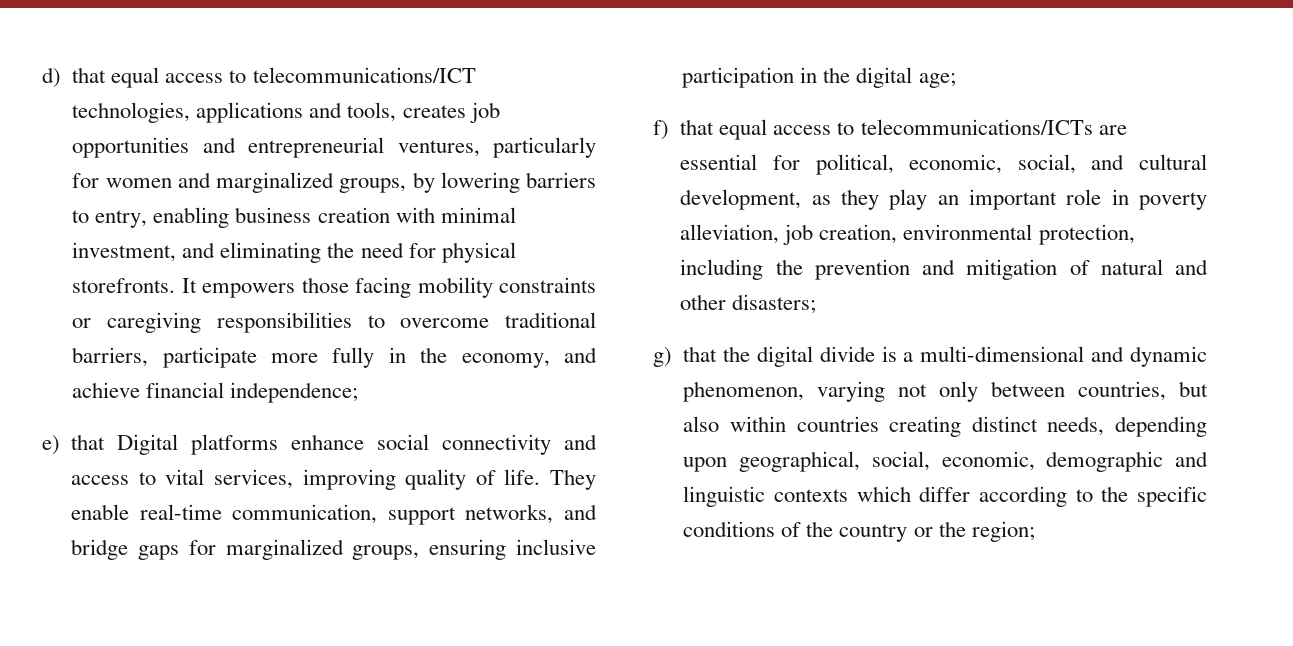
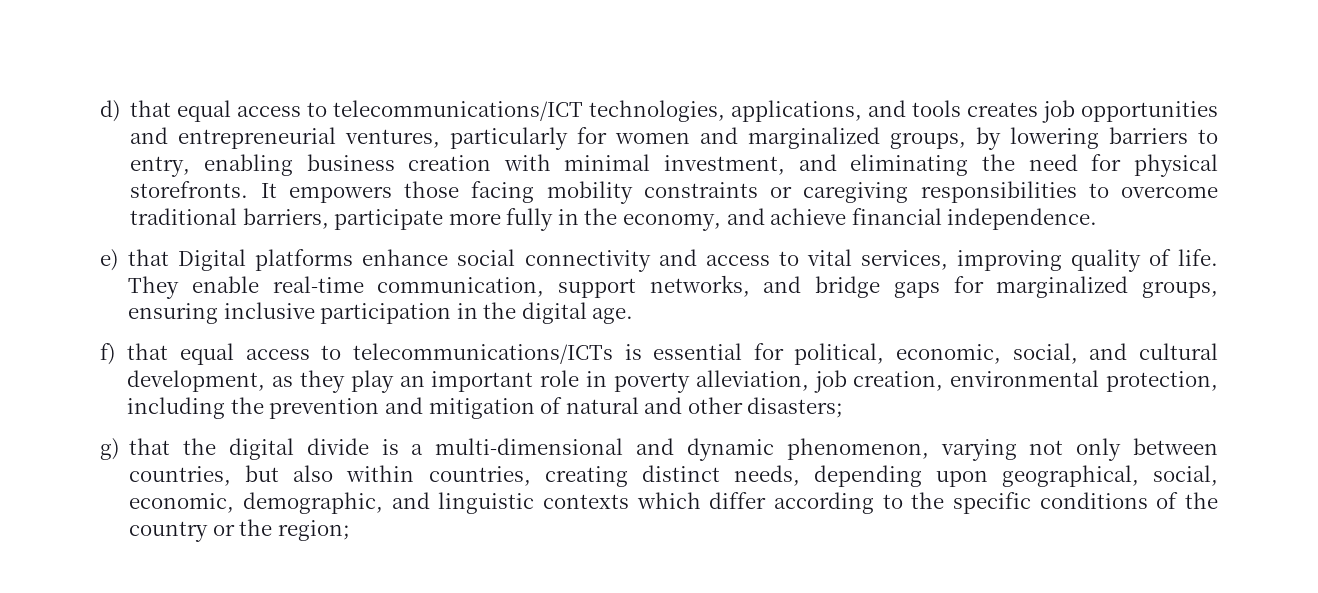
- d) that equal access to telecommunications/ICT technologies, applications and tools, creates job opportunities and entrepreneurial ventures, particularly for women and marginalized groups, by lowering barriers to entry, enabling business creation with minimal investment, and eliminating the need for physical storefronts.
+ d) that equal access to telecommunications/ICT technologies, applications, and tools creates job opportunities and entrepreneurial ventures, particularly for women and marginalized groups, by lowering barriers to entry, enabling business creation with minimal investment, and eliminating the need for physical storefronts.
- It empowers those facing mobility constraints or caregiving responsibilities to overcome traditional barriers, participate more fully in the economy, and achieve financial independence;
+ It empowers those facing mobility constraints or caregiving responsibilities to overcome traditional barriers, participate more fully in the economy, and achieve financial independence.
- They enable real-time communication, support networks, and bridge gaps for marginalized groups, ensuring inclusive participation in the digital age;
+ They enable real-time communication, support networks, and bridge gaps for marginalized groups, ensuring inclusive participation in the digital age.
- f) that equal access to telecommunications/ICTs are essential for political, economic, social, and cultural development, as they play an important role in poverty alleviation, job creation, environmental protection, including the prevention and mitigation of natural and other disasters;
+ f) that equal access to telecommunications/ICTs is essential for political, economic, social, and cultural development, as they play an important role in poverty alleviation, job creation, environmental protection, including the prevention and mitigation of natural and other disasters;
- g) that the digital divide is a multi-dimensional and dynamic phenomenon, varying not only between countries, but also within countries creating distinct needs, depending upon geographical, social, economic, demographic and linguistic contexts which differ according to the specific conditions of the country or the region;
+ g) that the digital divide is a multi-dimensional and dynamic phenomenon, varying not only between countries, but also within countries, creating distinct needs, depending upon geographical, social, economic, demographic, and linguistic contexts which differ according to the specific conditions of the country or the region;

